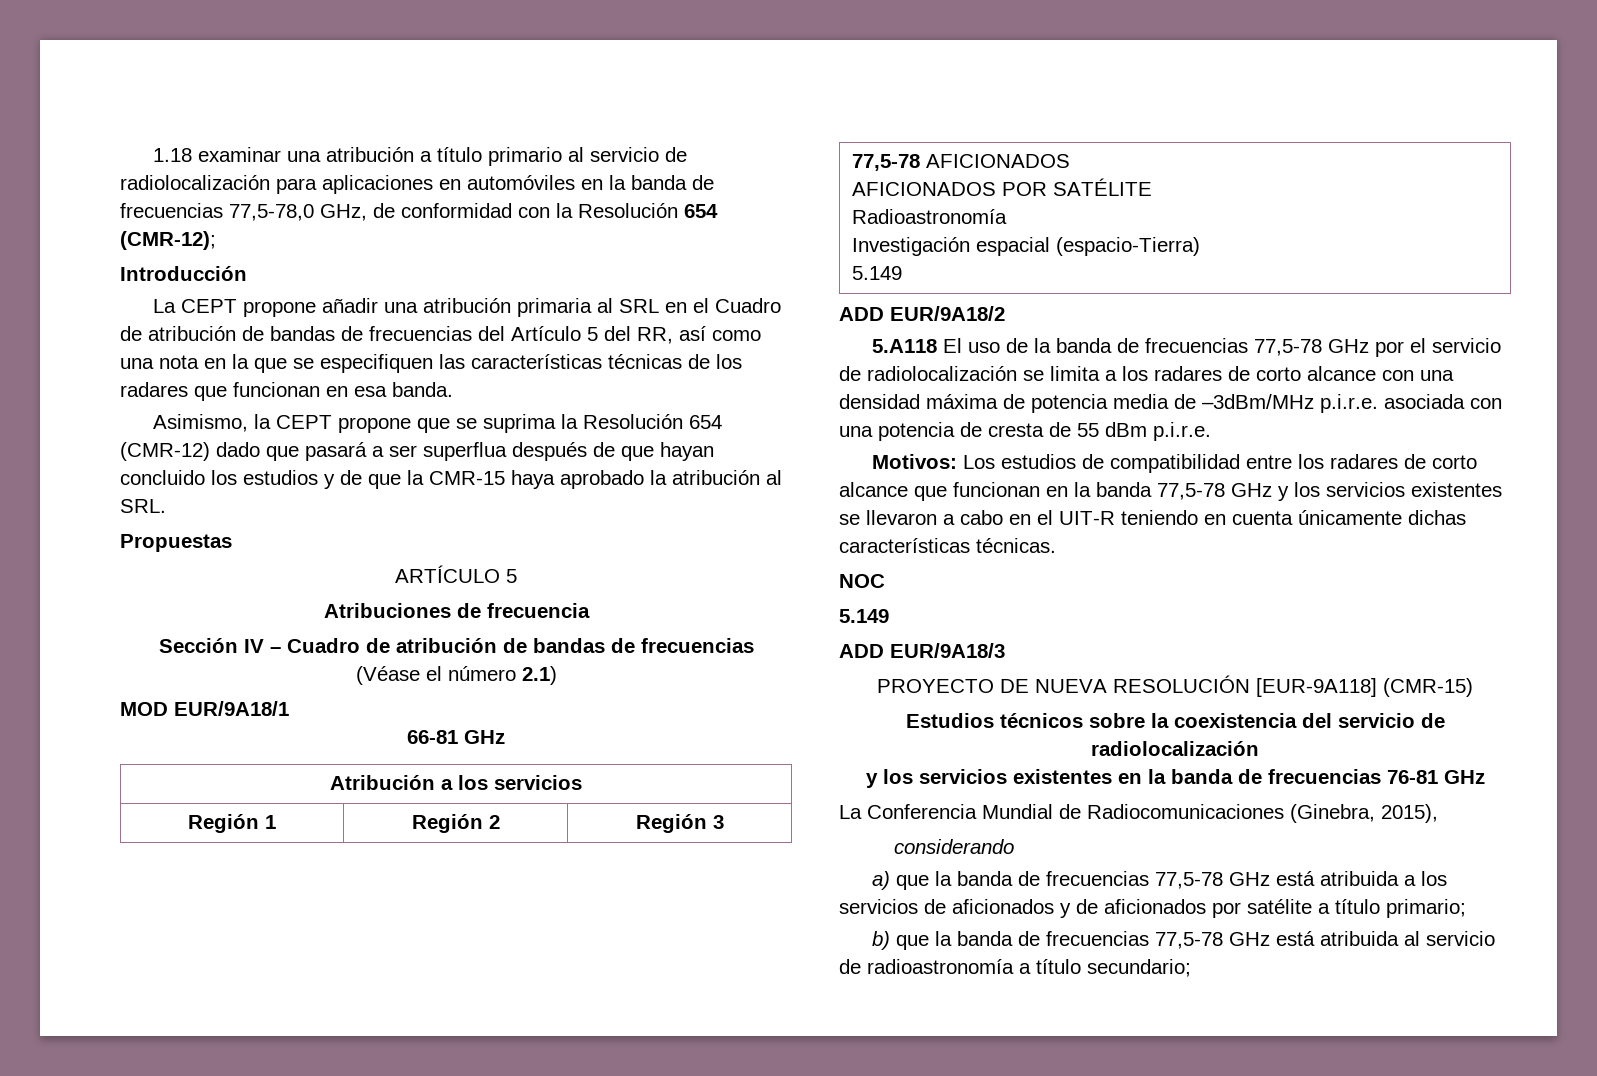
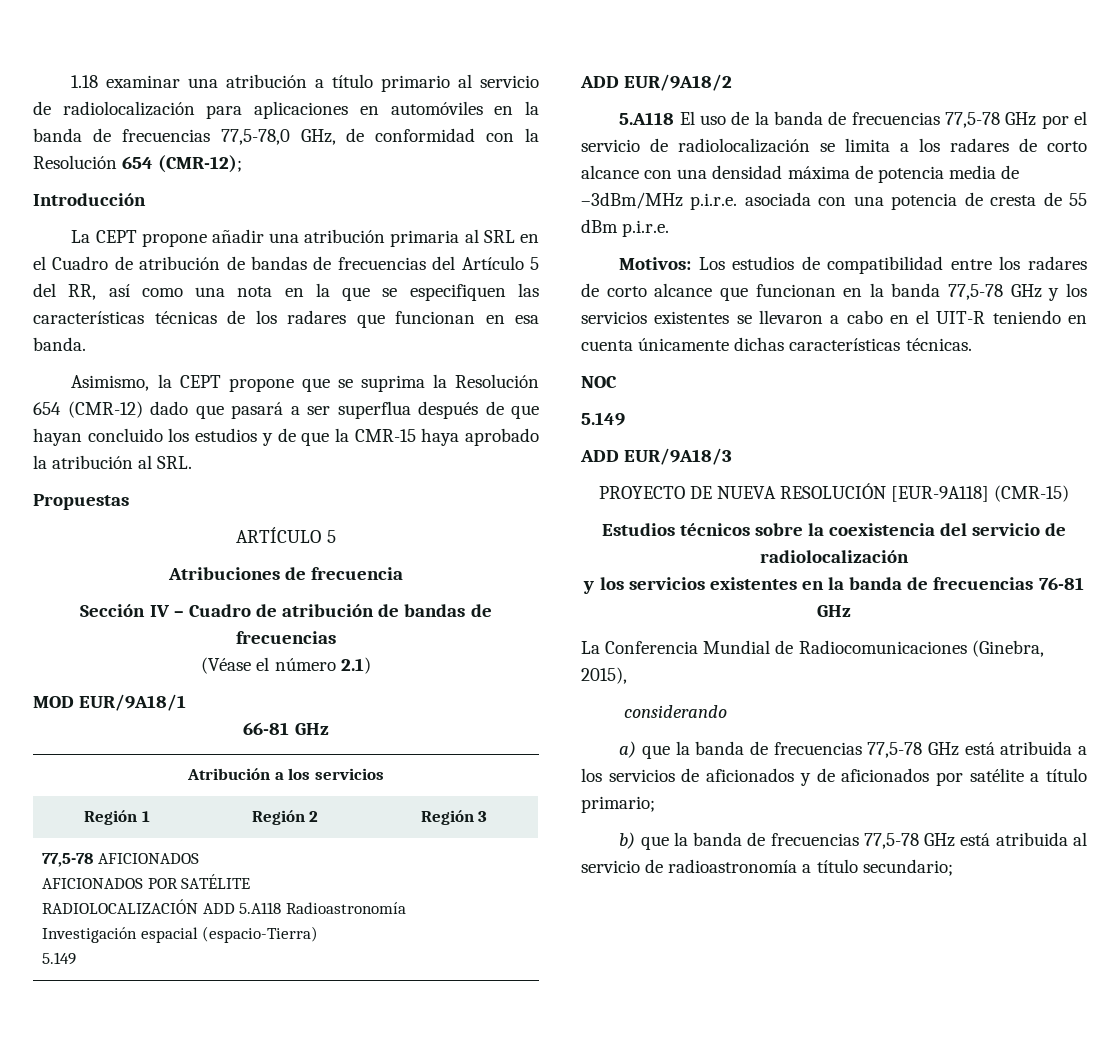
  77,5-78 AFICIONADOS
  AFICIONADOS POR SATÉLITE
- Radioastronomía
+ RADIOLOCALIZACIÓN ADD 5.A118 Radioastronomía

